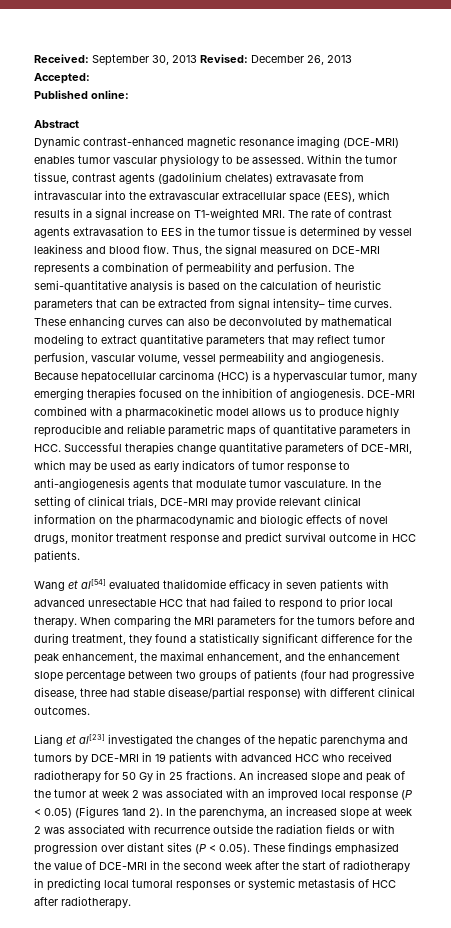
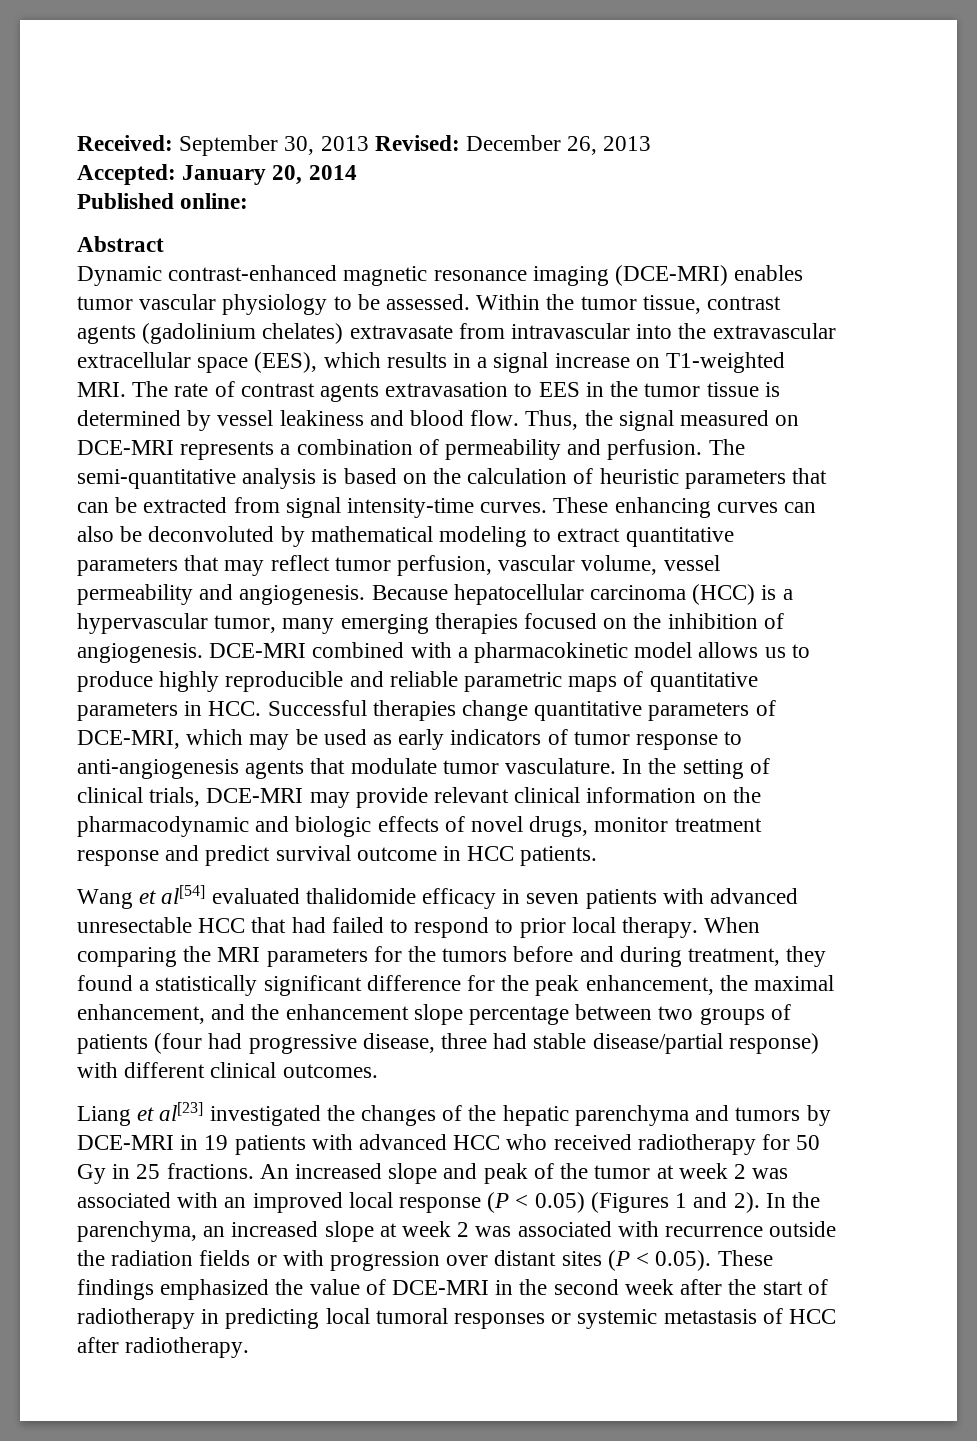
- Accepted:
+ Accepted: January 20, 2014
- The semi-quantitative analysis is based on the calculation of heuristic parameters that can be extracted from signal intensity– time curves.
+ The semi-quantitative analysis is based on the calculation of heuristic parameters that can be extracted from signal intensity-time curves.
- An increased slope and peak of the tumor at week 2 was associated with an improved local response (P < 0.05) (Figures 1and 2).
+ An increased slope and peak of the tumor at week 2 was associated with an improved local response (P < 0.05) (Figures 1 and 2).

